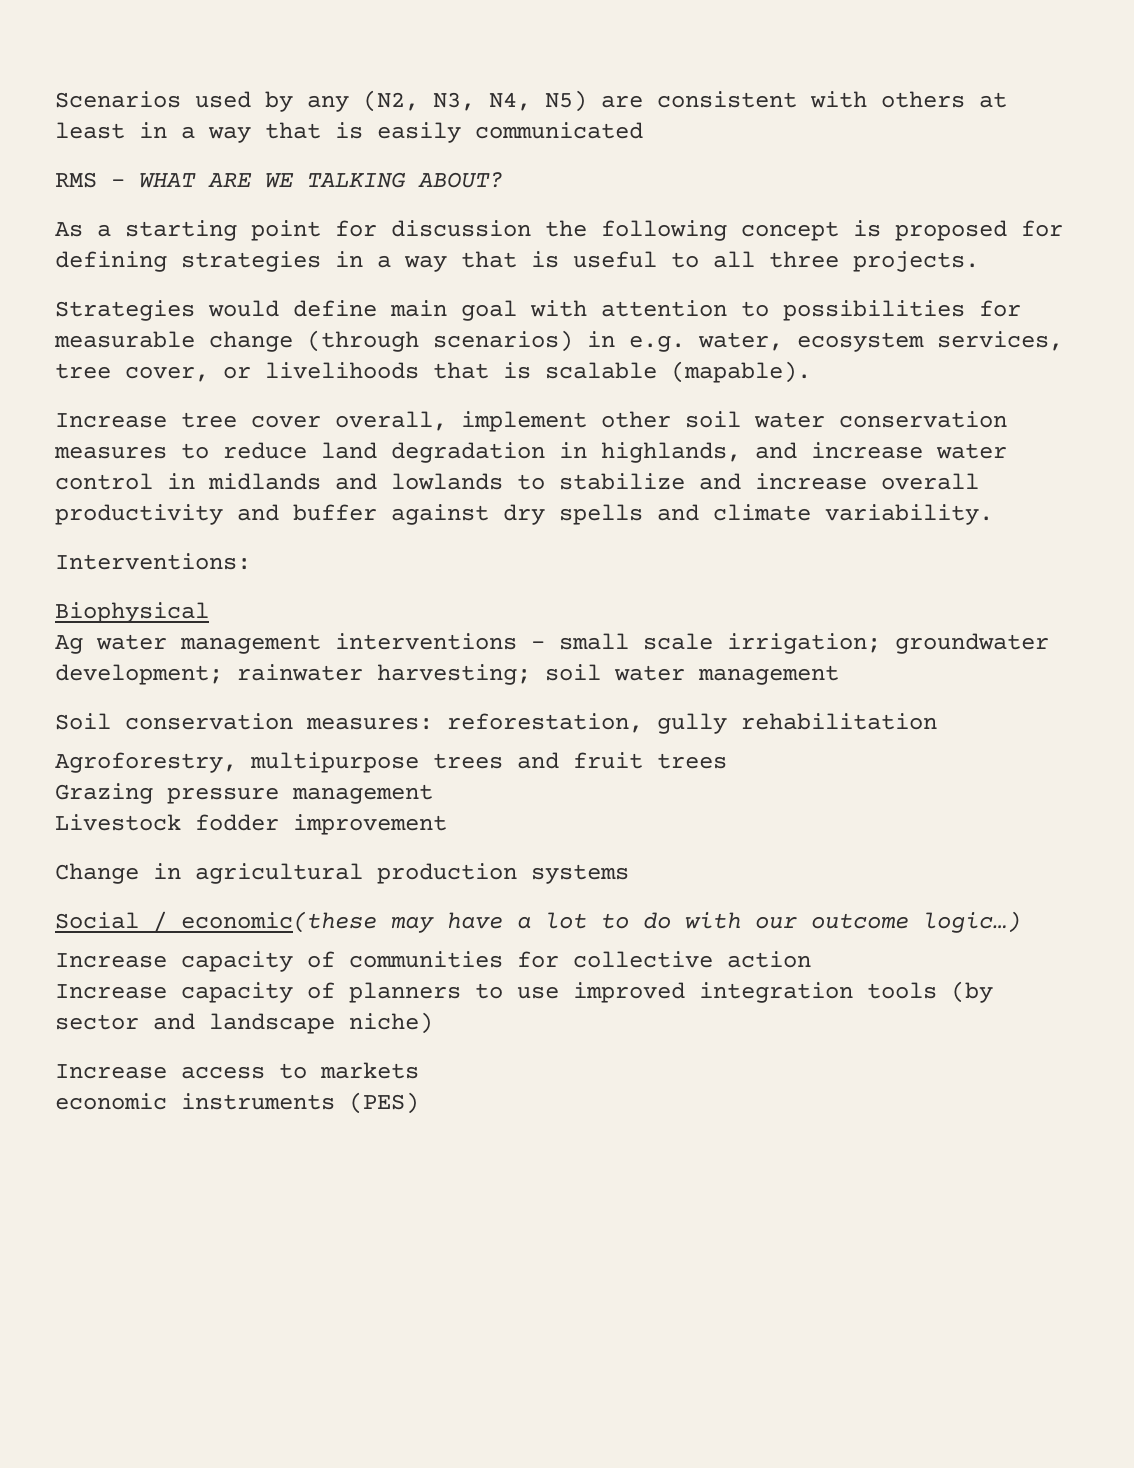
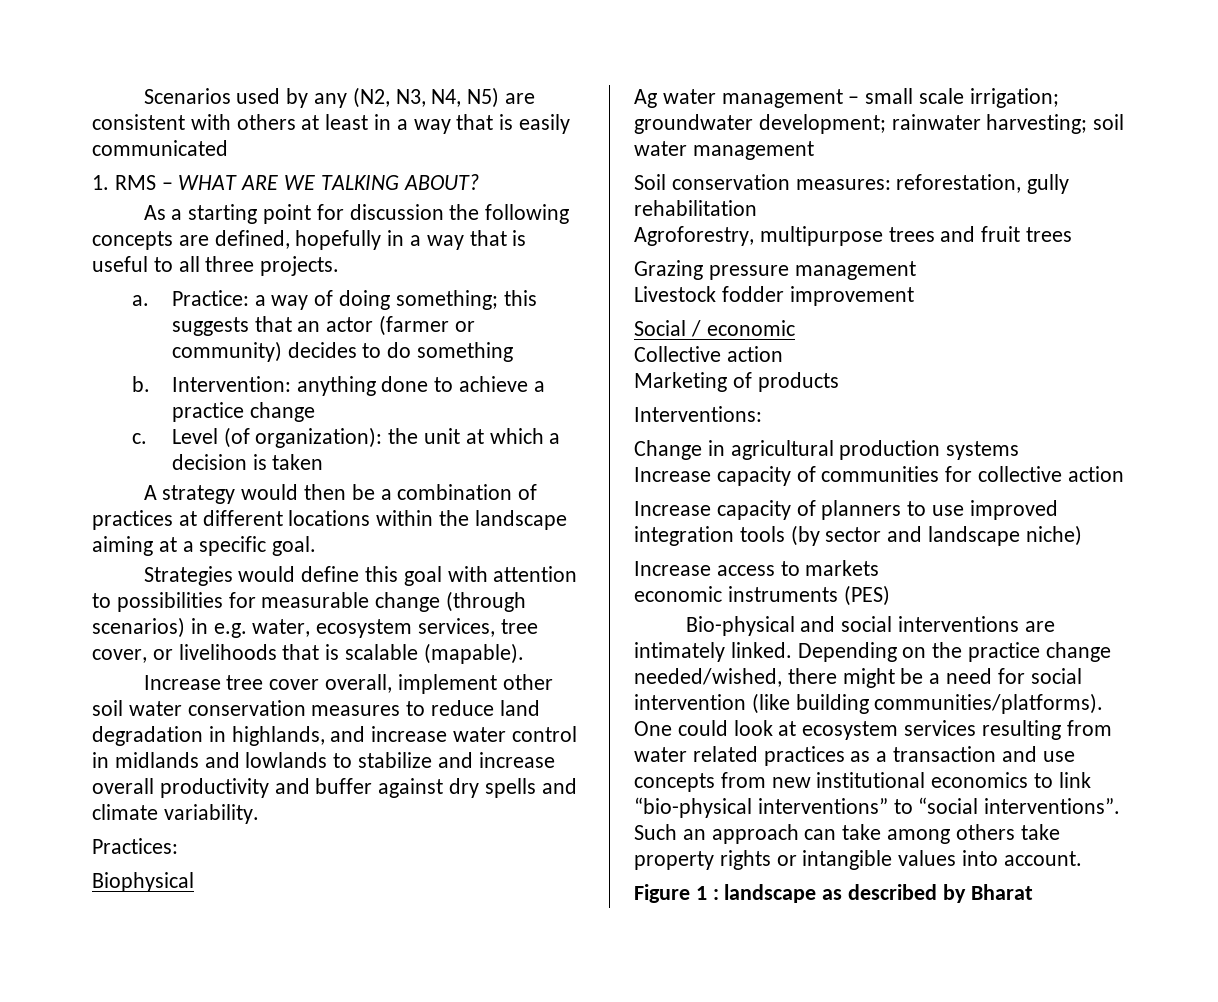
- RMS – WHAT ARE WE TALKING ABOUT?
+ 1. RMS – WHAT ARE WE TALKING ABOUT?
- As a starting point for discussion the following concept is proposed for defining strategies in a way that is useful to all three projects.
+ As a starting point for discussion the following concepts are defined, hopefully in a way that is useful to all three projects.
+ a. Practice: a way of doing something; this suggests that an actor (farmer or community) decides to do something
+ b. Intervention: anything done to achieve a practice change
+ c. Level (of organization): the unit at which a decision is taken
+ A strategy would then be a combination of practices at different locations within the landscape aiming at a specific goal.
- Strategies would define main goal with attention to possibilities for measurable change (through scenarios) in e.g. water, ecosystem services, tree cover, or livelihoods that is scalable (mapable).
+ Strategies would define this goal with attention to possibilities for measurable change (through scenarios) in e.g. water, ecosystem services, tree cover, or livelihoods that is scalable (mapable).
- Interventions:
+ Practices:
- Ag water management interventions – small scale irrigation; groundwater development; rainwater harvesting; soil water management
+ Ag water management – small scale irrigation; groundwater development; rainwater harvesting; soil water management
+ Social / economic
+ Collective action
+ Marketing of products
+ Interventions:
- Social / economic(these may have a lot to do with our outcome logic…)
+ Bio-physical and social interventions are intimately linked. Depending on the practice change needed/wished, there might be a need for social intervention (like building communities/platforms). One could look at ecosystem services resulting from water related practices as a transaction and use concepts from new institutional economics to link “bio-physical interventions” to “social interventions”. Such an approach can take among others take property rights or intangible values into account.
+ Figure 1 : landscape as described by Bharat

